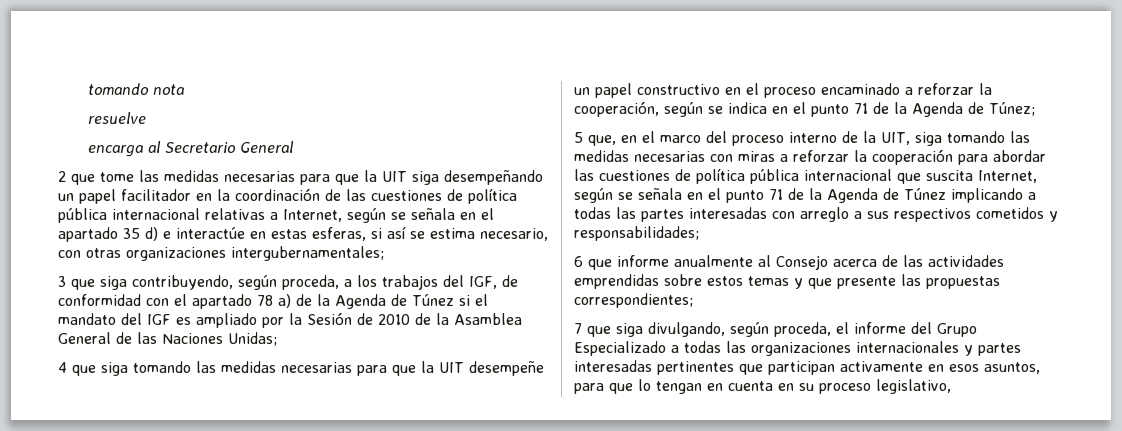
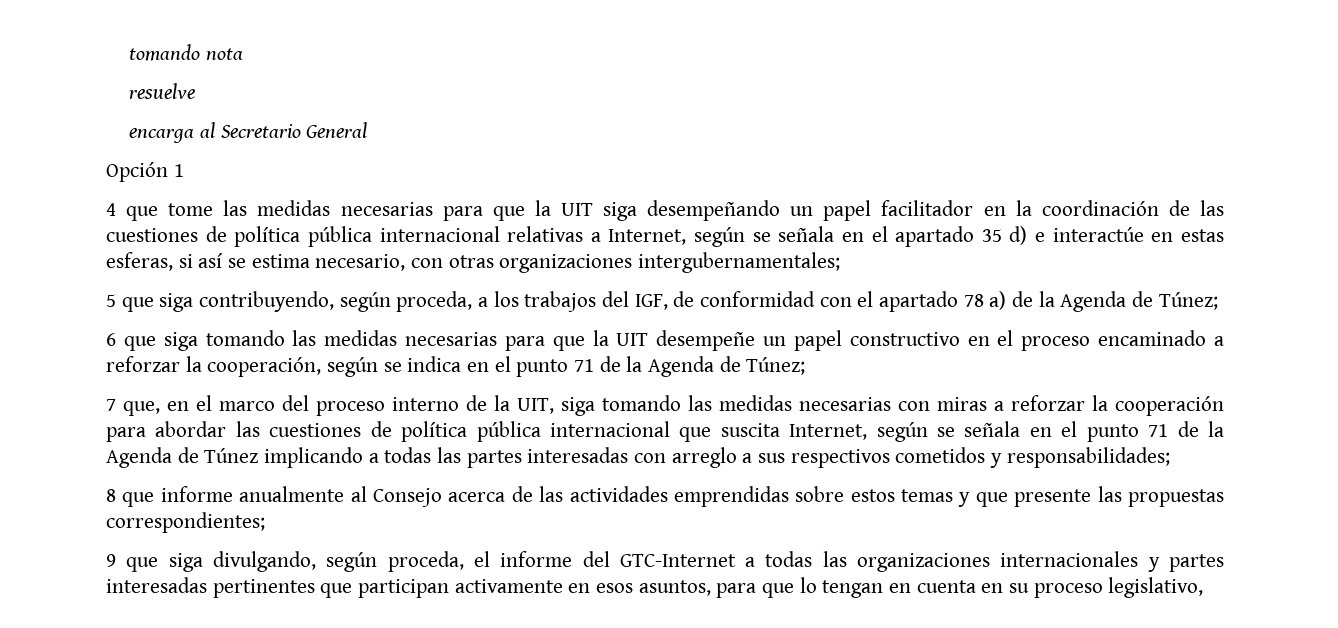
- 2 que tome las medidas necesarias para que la UIT siga desempeñando un papel facilitador en la coordinación de las cuestiones de política pública internacional relativas a Internet, según se señala en el apartado 35 d) e interactúe en estas esferas, si así se estima necesario, con otras organizaciones intergubernamentales;
+ Opción 1
+ 4 que tome las medidas necesarias para que la UIT siga desempeñando un papel facilitador en la coordinación de las cuestiones de política pública internacional relativas a Internet, según se señala en el apartado 35 d) e interactúe en estas esferas, si así se estima necesario, con otras organizaciones intergubernamentales;
- 3 que siga contribuyendo, según proceda, a los trabajos del IGF, de conformidad con el apartado 78 a) de la Agenda de Túnez si el mandato del IGF es ampliado por la Sesión de 2010 de la Asamblea General de las Naciones Unidas;
- 4 que siga tomando las medidas necesarias para que la UIT desempeñe un papel constructivo en el proceso encaminado a reforzar la cooperación, según se indica en el punto 71 de la Agenda de Túnez;
+ 5 que siga contribuyendo, según proceda, a los trabajos del IGF, de conformidad con el apartado 78 a) de la Agenda de Túnez;
+ 6 que siga tomando las medidas necesarias para que la UIT desempeñe un papel constructivo en el proceso encaminado a reforzar la cooperación, según se indica en el punto 71 de la Agenda de Túnez;
- 5 que, en el marco del proceso interno de la UIT, siga tomando las medidas necesarias con miras a reforzar la cooperación para abordar las cuestiones de política pública internacional que suscita Internet, según se señala en el punto 71 de la Agenda de Túnez implicando a todas las partes interesadas con arreglo a sus respectivos cometidos y responsabilidades;
+ 7 que, en el marco del proceso interno de la UIT, siga tomando las medidas necesarias con miras a reforzar la cooperación para abordar las cuestiones de política pública internacional que suscita Internet, según se señala en el punto 71 de la Agenda de Túnez implicando a todas las partes interesadas con arreglo a sus respectivos cometidos y responsabilidades;
- 6 que informe anualmente al Consejo acerca de las actividades emprendidas sobre estos temas y que presente las propuestas correspondientes;
+ 8 que informe anualmente al Consejo acerca de las actividades emprendidas sobre estos temas y que presente las propuestas correspondientes;
- 7 que siga divulgando, según proceda, el informe del Grupo Especializado a todas las organizaciones internacionales y partes interesadas pertinentes que participan activamente en esos asuntos, para que lo tengan en cuenta en su proceso legislativo,
+ 9 que siga divulgando, según proceda, el informe del GTC-Internet a todas las organizaciones internacionales y partes interesadas pertinentes que participan activamente en esos asuntos, para que lo tengan en cuenta en su proceso legislativo,

